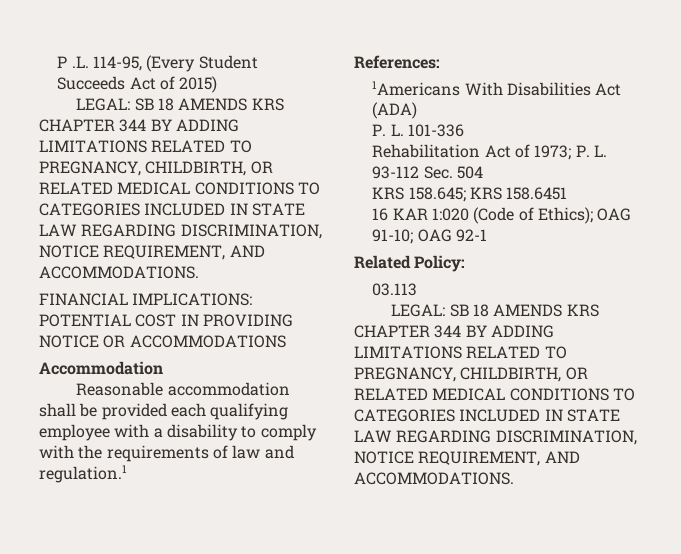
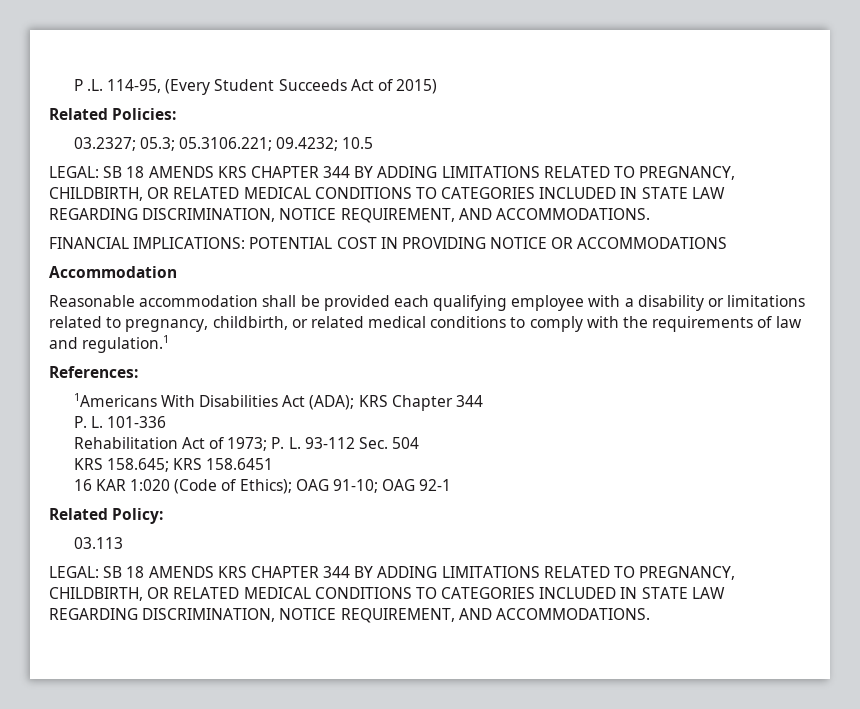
+ Related Policies:
+ 03.2327; 05.3; 05.3106.221; 09.4232; 10.5
- Reasonable accommodation shall be provided each qualifying employee with a disability to comply with the requirements of law and regulation.1
+ Reasonable accommodation shall be provided each qualifying employee with a disability or limitations related to pregnancy, childbirth, or related medical conditions to comply with the requirements of law and regulation.1
- 1Americans With Disabilities Act (ADA)
+ 1Americans With Disabilities Act (ADA); KRS Chapter 344

